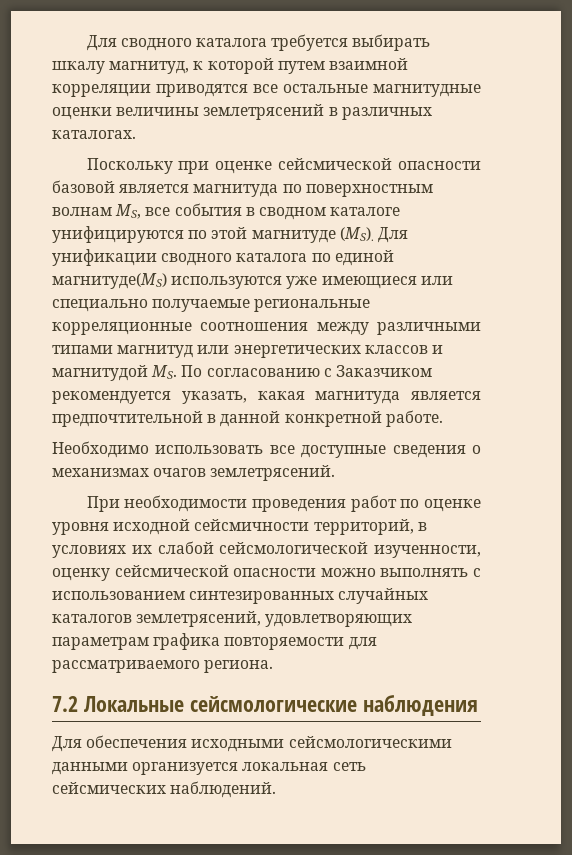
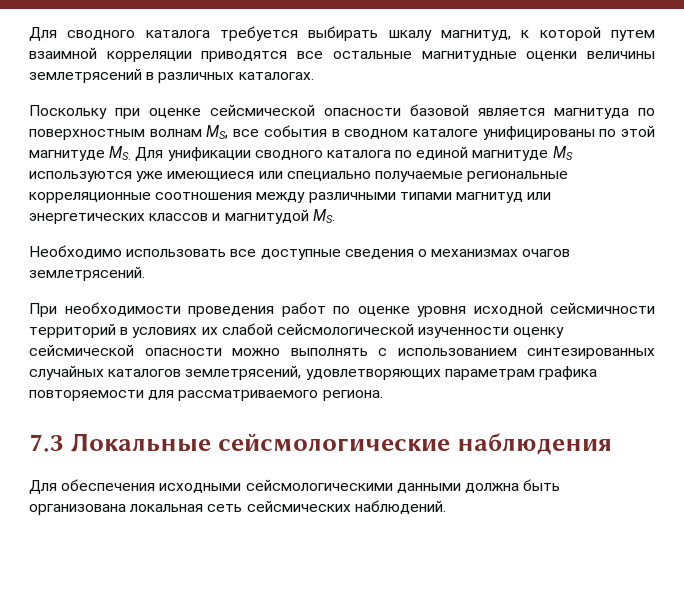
- Поскольку при оценке сейсмической опасности базовой является магнитуда по поверхностным волнам MS, все события в сводном каталоге унифицируются по этой магнитуде (MS). Для унификации сводного каталога по единой магнитуде(MS) используются уже имеющиеся или специально получаемые региональные корреляционные соотношения между различными типами магнитуд или энергетических классов и магнитудой MS. По согласованию с Заказчиком рекомендуется указать, какая магнитуда является предпочтительной в данной конкретной работе.
+ Поскольку при оценке сейсмической опасности базовой является магнитуда по поверхностным волнам MS, все события в сводном каталоге унифицированы по этой магнитуде MS. Для унификации сводного каталога по единой магнитуде MS используются уже имеющиеся или специально получаемые региональные корреляционные соотношения между различными типами магнитуд или энергетических классов и магнитудой MS.
- При необходимости проведения работ по оценке уровня исходной сейсмичности территорий, в условиях их слабой сейсмологической изученности, оценку сейсмической опасности можно выполнять с использованием синтезированных случайных каталогов землетрясений, удовлетворяющих параметрам графика повторяемости для рассматриваемого региона.
+ При необходимости проведения работ по оценке уровня исходной сейсмичности территорий в условиях их слабой сейсмологической изученности оценку сейсмической опасности можно выполнять с использованием синтезированных случайных каталогов землетрясений, удовлетворяющих параметрам графика повторяемости для рассматриваемого региона.
- 7.2 Локальные сейсмологические наблюдения
+ 7.3 Локальные сейсмологические наблюдения
- Для обеспечения исходными сейсмологическими данными организуется локальная сеть сейсмических наблюдений.
+ Для обеспечения исходными сейсмологическими данными должна быть организована локальная сеть сейсмических наблюдений.

